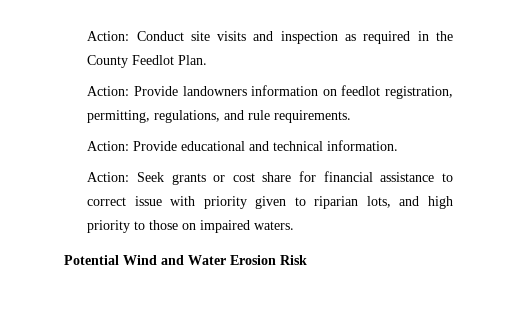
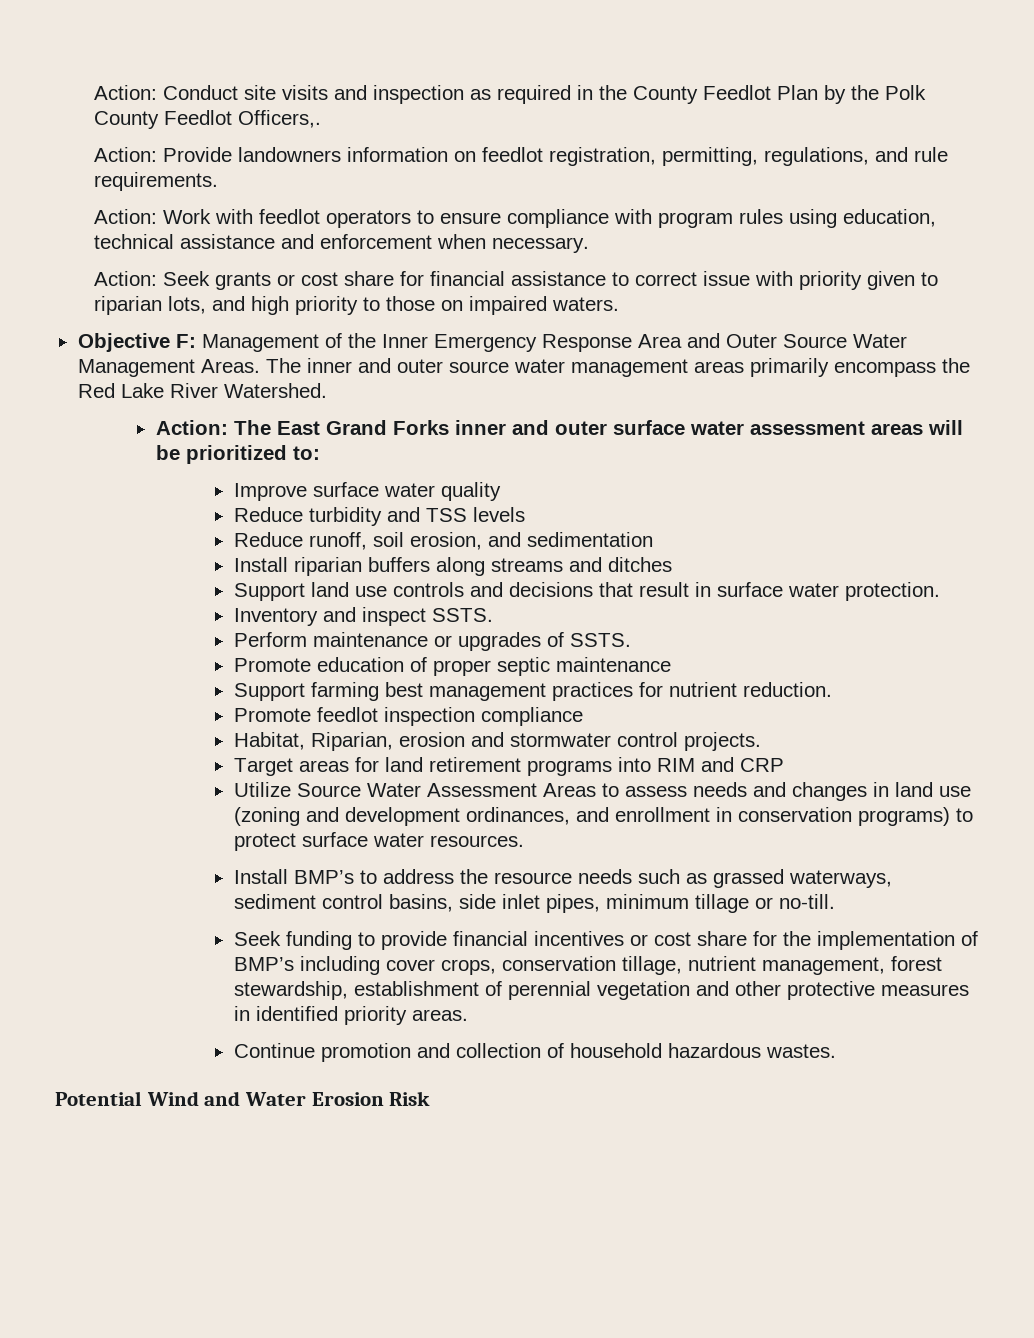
- Action: Conduct site visits and inspection as required in the County Feedlot Plan.
+ Action: Conduct site visits and inspection as required in the County Feedlot Plan by the Polk County Feedlot Officers,.
- Action: Provide educational and technical information.
+ Action: Work with feedlot operators to ensure compliance with program rules using education, technical assistance and enforcement when necessary.
+ Objective F: Management of the Inner Emergency Response Area and Outer Source Water Management Areas. The inner and outer source water management areas primarily encompass the Red Lake River Watershed.
+ Action: The East Grand Forks inner and outer surface water assessment areas will be prioritized to:
+ Improve surface water quality
+ Reduce turbidity and TSS levels
+ Reduce runoff, soil erosion, and sedimentation
+ Install riparian buffers along streams and ditches
+ Support land use controls and decisions that result in surface water protection.
+ Inventory and inspect SSTS.
+ Perform maintenance or upgrades of SSTS.
+ Promote education of proper septic maintenance
+ Support farming best management practices for nutrient reduction.
+ Promote feedlot inspection compliance
+ Habitat, Riparian, erosion and stormwater control projects.
+ Target areas for land retirement programs into RIM and CRP
+ Utilize Source Water Assessment Areas to assess needs and changes in land use (zoning and development ordinances, and enrollment in conservation programs) to protect surface water resources.
+ Install BMP’s to address the resource needs such as grassed waterways, sediment control basins, side inlet pipes, minimum tillage or no-till.
+ Seek funding to provide financial incentives or cost share for the implementation of BMP’s including cover crops, conservation tillage, nutrient management, forest stewardship, establishment of perennial vegetation and other protective measures in identified priority areas.
+ Continue promotion and collection of household hazardous wastes.

